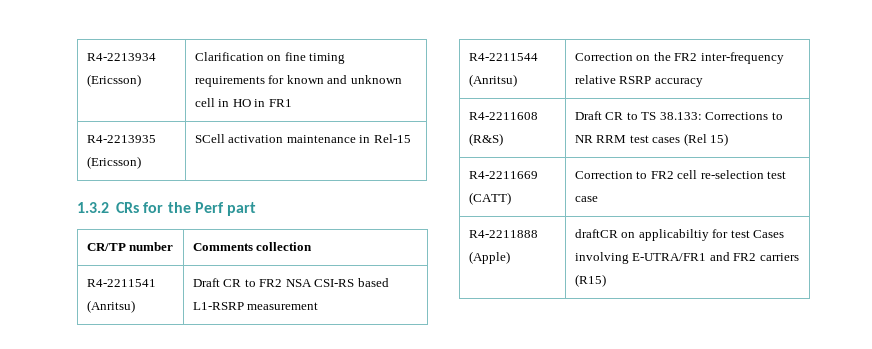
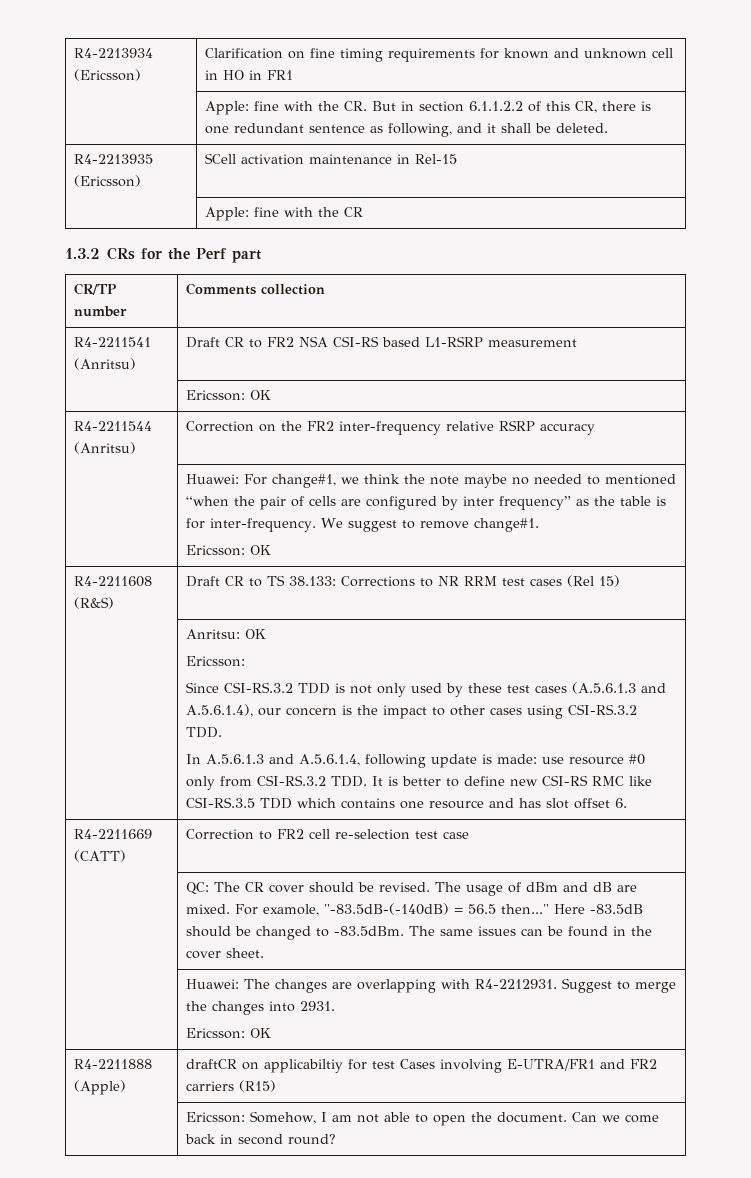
+ | Apple: fine with the CR. But in section 6.1.1.2.2 of this CR, there is one redundant sentence as following, and it shall be deleted.
+ | Apple: fine with the CR
+ | Ericsson: OK
+ | Huawei: For change#1, we think the note maybe no needed to mentioned “when the pair of cells are configured by inter frequency” as the table is for inter-frequency. We suggest to remove change#1.
+ Ericsson: OK
+ Anritsu: OK
+ Ericsson:
+ Since CSI-RS.3.2 TDD is not only used by these test cases (A.5.6.1.3 and A.5.6.1.4), our concern is the impact to other cases using CSI-RS.3.2 TDD.
+ In A.5.6.1.3 and A.5.6.1.4, following update is made: use resource #0 only from CSI-RS.3.2 TDD. It is better to define new CSI-RS RMC like CSI-RS.3.5 TDD which contains one resource and has slot offset 6.
+ | QC: The CR cover should be revised. The usage of dBm and dB are mixed. For examole, "-83.5dB-(-140dB) = 56.5 then..." Here -83.5dB should be changed to -83.5dBm. The same issues can be found in the cover sheet.
+ | Huawei: The changes are overlapping with R4-2212931. Suggest to merge the changes into 2931.
+ Ericsson: OK
+ | Ericsson: Somehow, I am not able to open the document. Can we come back in second round?

